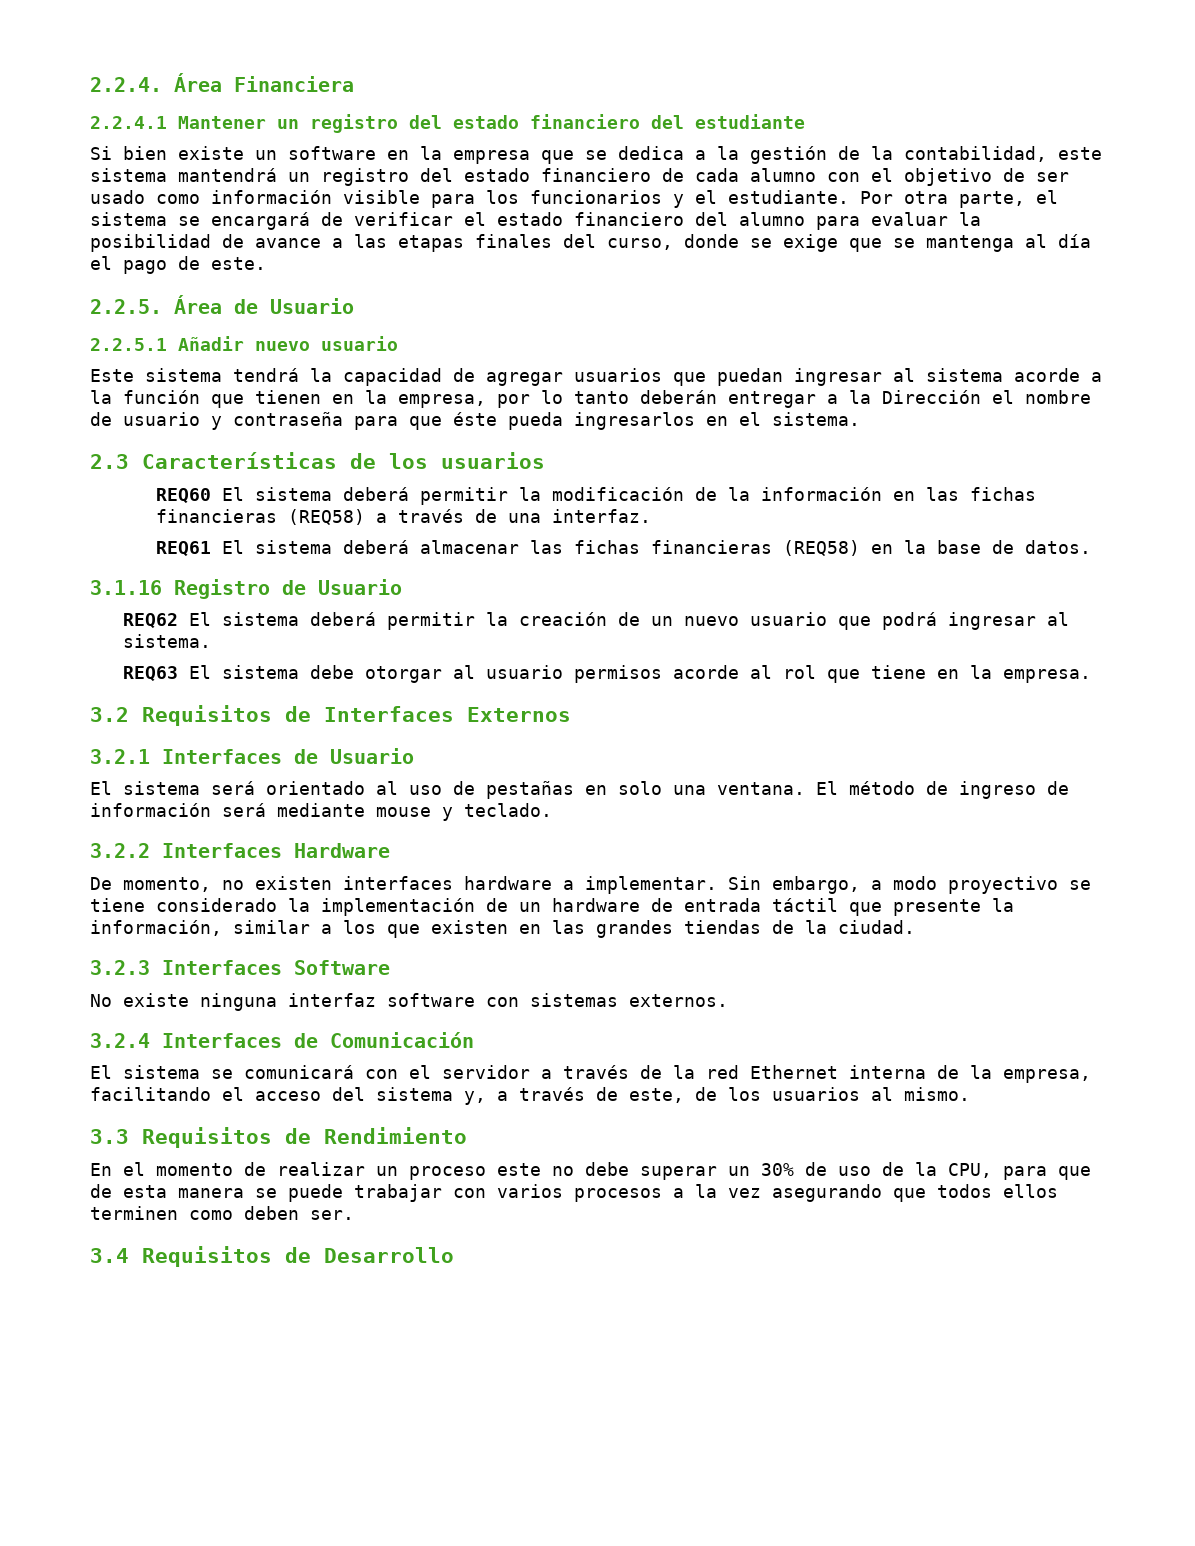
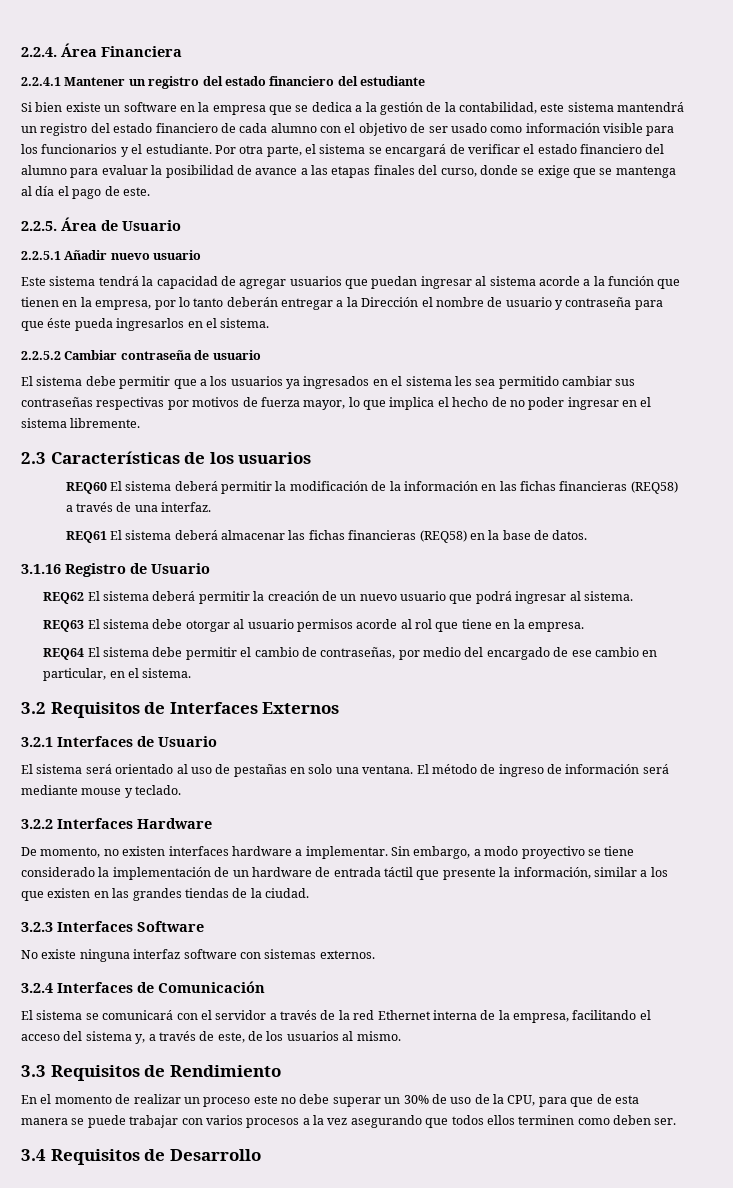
+ 2.2.5.2 Cambiar contraseña de usuario
+ El sistema debe permitir que a los usuarios ya ingresados en el sistema les sea permitido cambiar sus contraseñas respectivas por motivos de fuerza mayor, lo que implica el hecho de no poder ingresar en el sistema libremente.
+ REQ64 El sistema debe permitir el cambio de contraseñas, por medio del encargado de ese cambio en particular, en el sistema.

